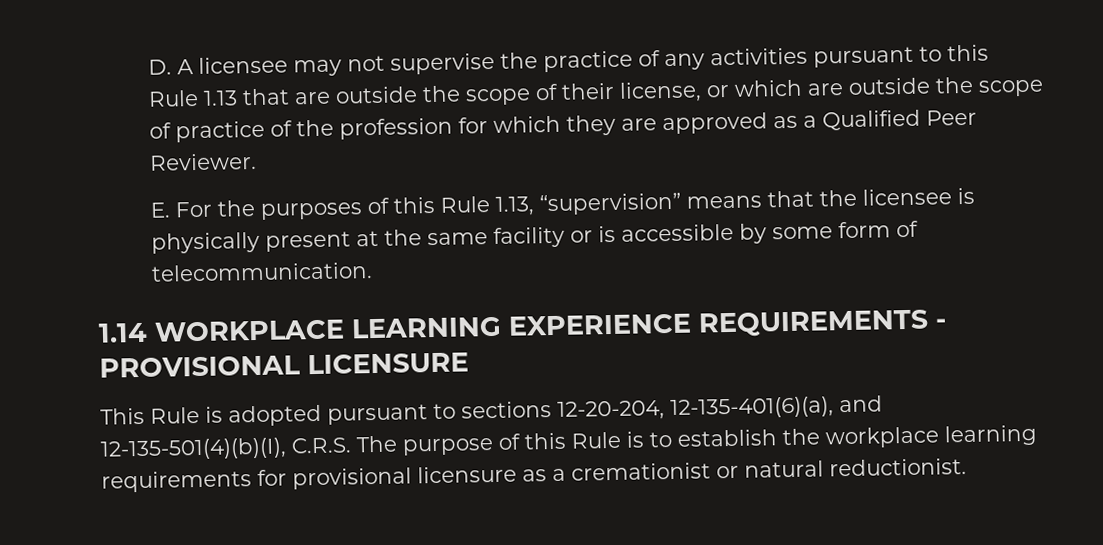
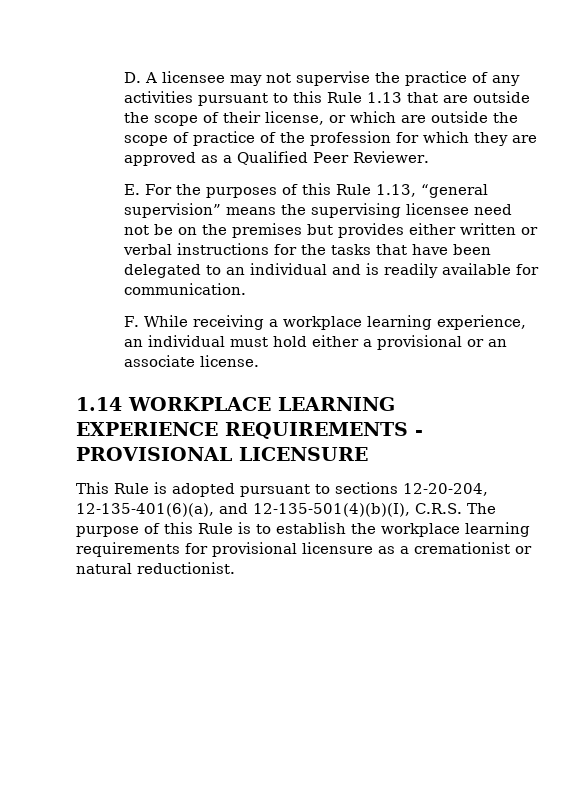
- E. For the purposes of this Rule 1.13, “supervision” means that the licensee is physically present at the same facility or is accessible by some form of telecommunication.
+ E. For the purposes of this Rule 1.13, “general supervision” means the supervising licensee need not be on the premises but provides either written or verbal instructions for the tasks that have been delegated to an individual and is readily available for communication.
+ F. While receiving a workplace learning experience, an individual must hold either a provisional or an associate license.

